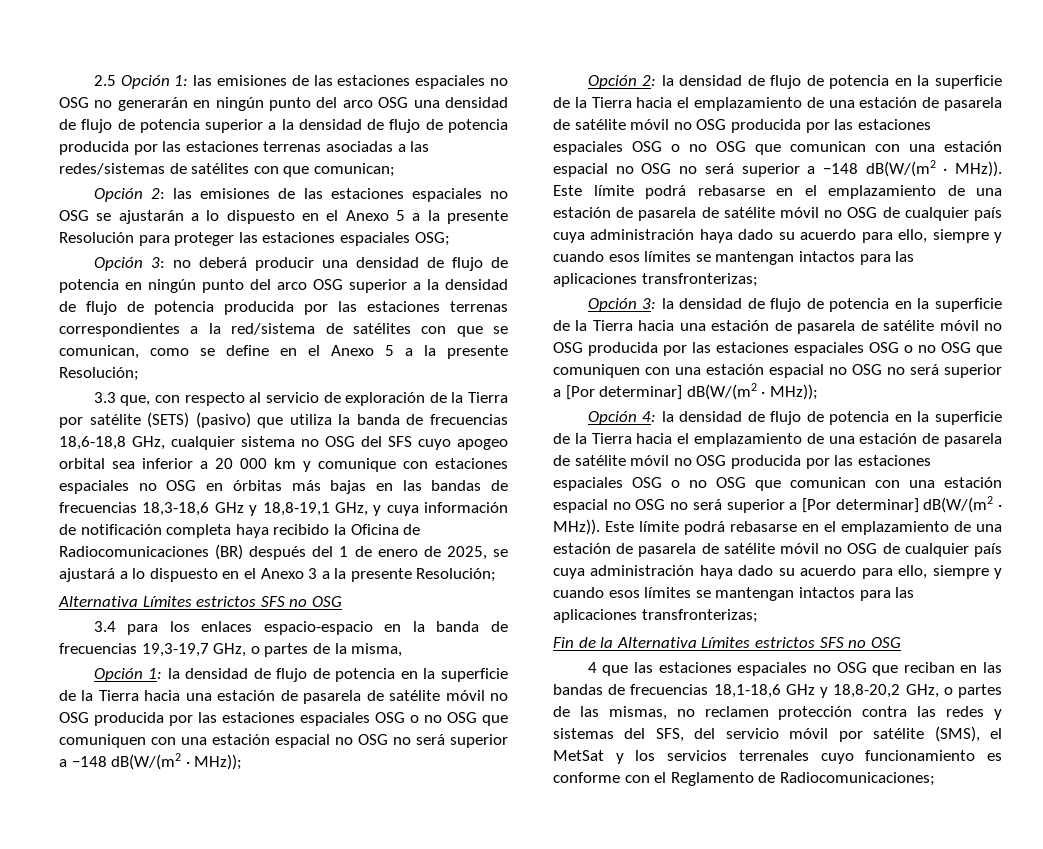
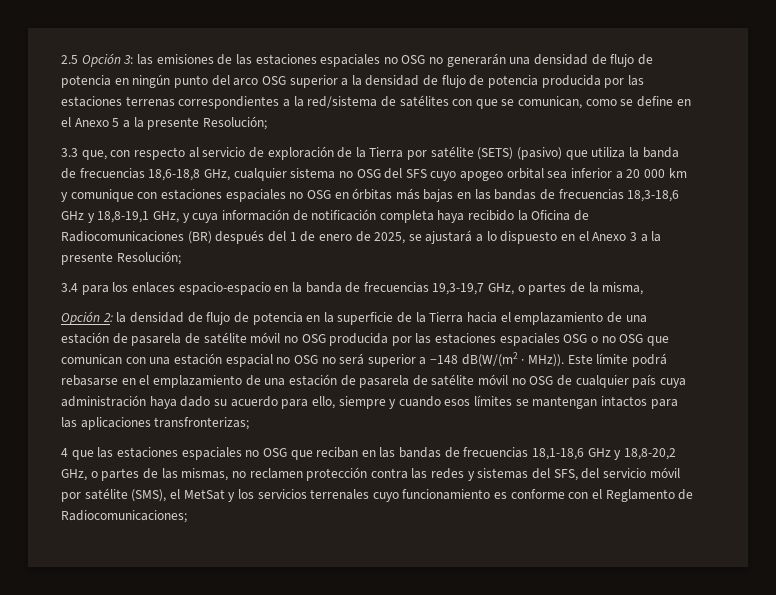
- 2.5 Opción 1: las emisiones de las estaciones espaciales no OSG no generarán en ningún punto del arco OSG una densidad de flujo de potencia superior a la densidad de flujo de potencia producida por las estaciones terrenas asociadas a las redes/sistemas de satélites con que comunican;
- Opción 2: las emisiones de las estaciones espaciales no OSG se ajustarán a lo dispuesto en el Anexo 5 a la presente Resolución para proteger las estaciones espaciales OSG;
- Opción 3: no deberá producir una densidad de flujo de potencia en ningún punto del arco OSG superior a la densidad de flujo de potencia producida por las estaciones terrenas correspondientes a la red/sistema de satélites con que se comunican, como se define en el Anexo 5 a la presente Resolución;
+ 2.5 Opción 3: las emisiones de las estaciones espaciales no OSG no generarán una densidad de flujo de potencia en ningún punto del arco OSG superior a la densidad de flujo de potencia producida por las estaciones terrenas correspondientes a la red/sistema de satélites con que se comunican, como se define en el Anexo 5 a la presente Resolución;
  3.3 que, con respecto al servicio de exploración de la Tierra por satélite (SETS) (pasivo) que utiliza la banda de frecuencias 18,6-18,8 GHz, cualquier sistema no OSG del SFS cuyo apogeo orbital sea inferior a 20 000 km y comunique con estaciones espaciales no OSG en órbitas más bajas en las bandas de frecuencias 18,3-18,6 GHz y 18,8-19,1 GHz, y cuya información de notificación completa haya recibido la Oficina de Radiocomunicaciones (BR) después del 1 de enero de 2025, se ajustará a lo dispuesto en el Anexo 3 a la presente Resolución;
- Alternativa Límites estrictos SFS no OSG
- Opción 1: la densidad de flujo de potencia en la superficie de la Tierra hacia una estación de pasarela de satélite móvil no OSG producida por las estaciones espaciales OSG o no OSG que comuniquen con una estación espacial no OSG no será superior a −148 dB(W/(m2 · MHz));
- Opción 3: la densidad de flujo de potencia en la superficie de la Tierra hacia una estación de pasarela de satélite móvil no OSG producida por las estaciones espaciales OSG o no OSG que comuniquen con una estación espacial no OSG no será superior a [Por determinar] dB(W/(m2 · MHz));
- Opción 4: la densidad de flujo de potencia en la superficie de la Tierra hacia el emplazamiento de una estación de pasarela de satélite móvil no OSG producida por las estaciones espaciales OSG o no OSG que comunican con una estación espacial no OSG no será superior a [Por determinar] dB(W/(m2 · MHz)). Este límite podrá rebasarse en el emplazamiento de una estación de pasarela de satélite móvil no OSG de cualquier país cuya administración haya dado su acuerdo para ello, siempre y cuando esos límites se mantengan intactos para las aplicaciones transfronterizas;
- Fin de la Alternativa Límites estrictos SFS no OSG

